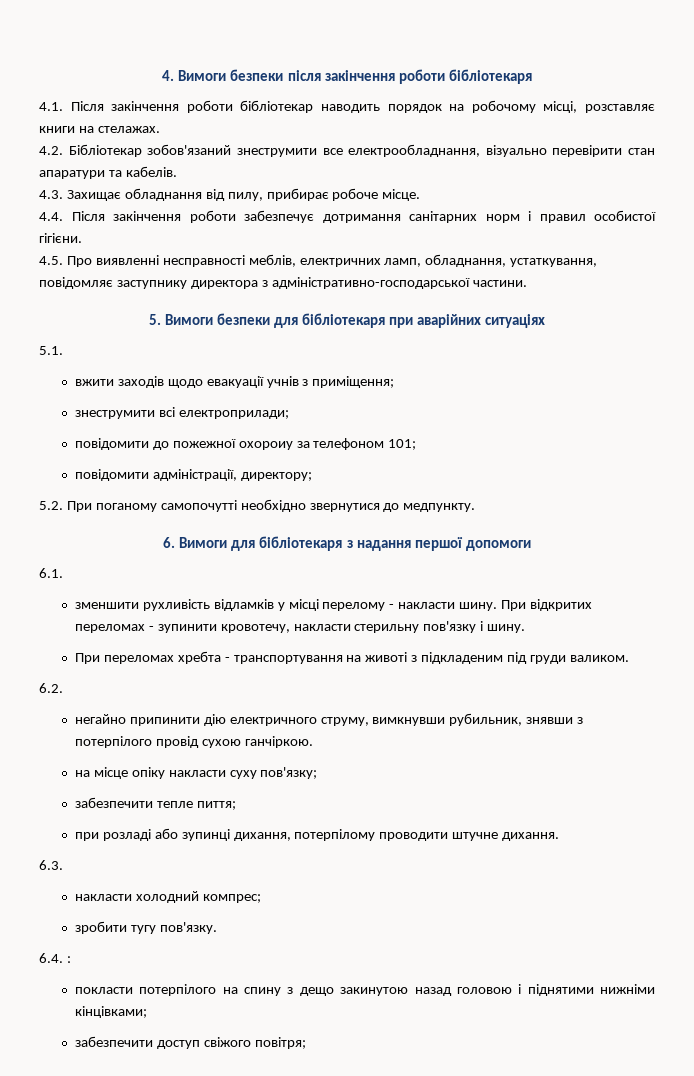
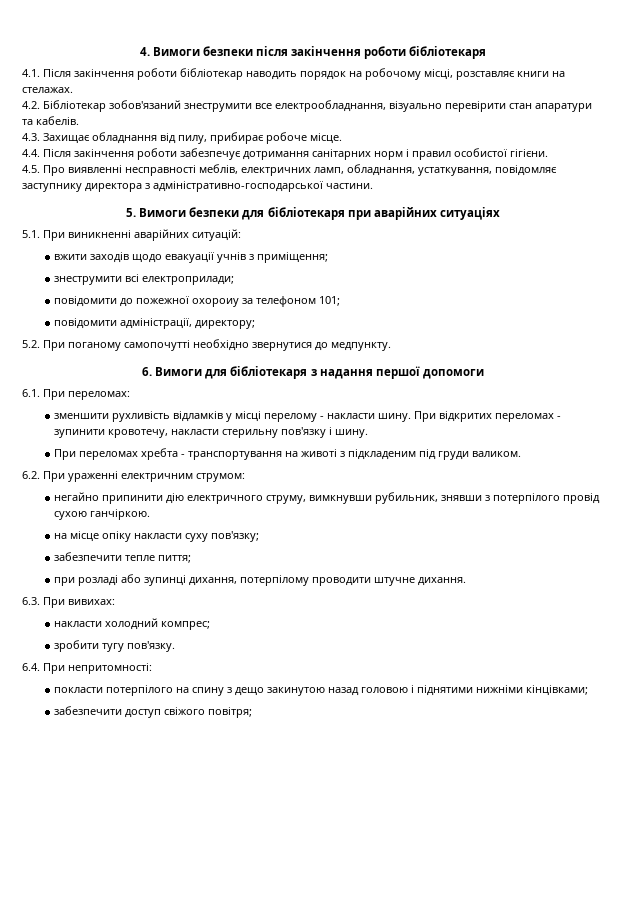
- 5.1.
+ 5.1. При виникненні аварійних ситуацій:
- 6.1.
+ 6.1. При переломах:
- 6.2.
+ 6.2. При ураженні електричним струмом:
- 6.3.
+ 6.3. При вивихах:
- 6.4. :
+ 6.4. При непритомності:

